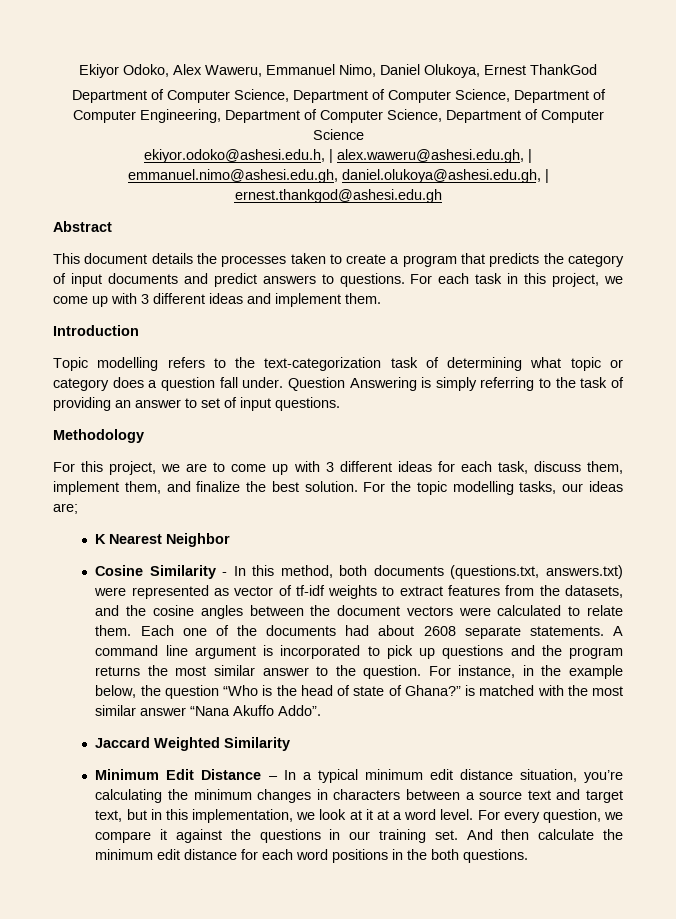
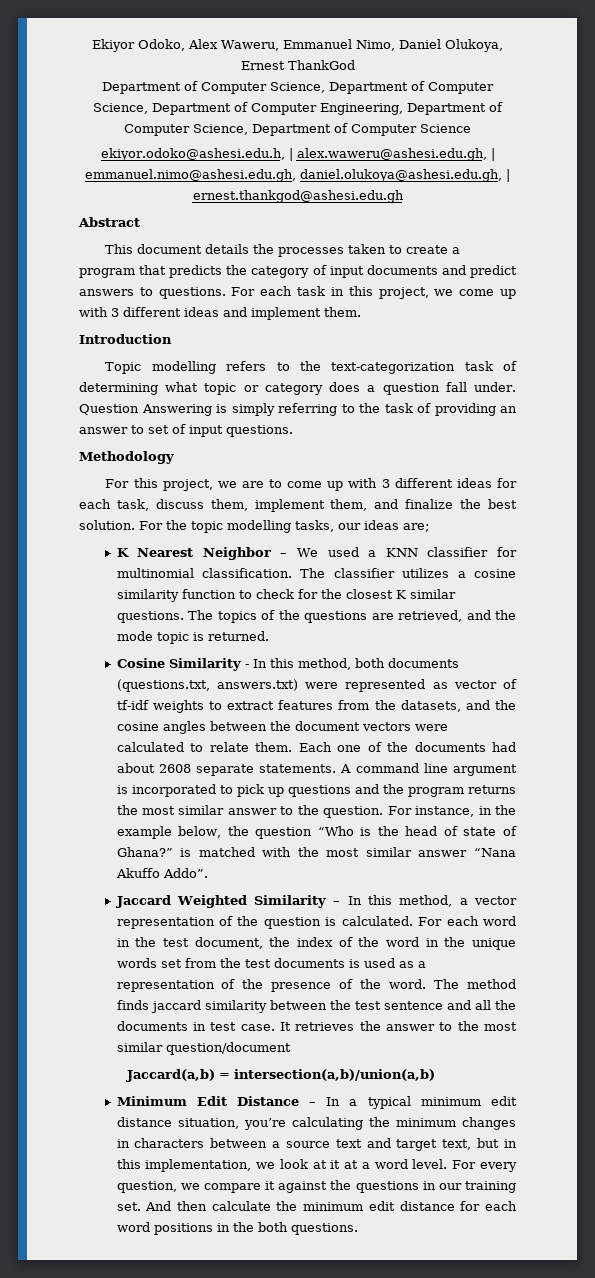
- K Nearest Neighbor
+ K Nearest Neighbor – We used a KNN classifier for multinomial classification. The classifier utilizes a cosine similarity function to check for the closest K similar questions. The topics of the questions are retrieved, and the mode topic is returned.
- Jaccard Weighted Similarity
+ Jaccard Weighted Similarity – In this method, a vector representation of the question is calculated. For each word in the test document, the index of the word in the unique words set from the test documents is used as a representation of the presence of the word. The method finds jaccard similarity between the test sentence and all the documents in test case. It retrieves the answer to the most similar question/document
+ Jaccard(a,b) = intersection(a,b)/union(a,b)

